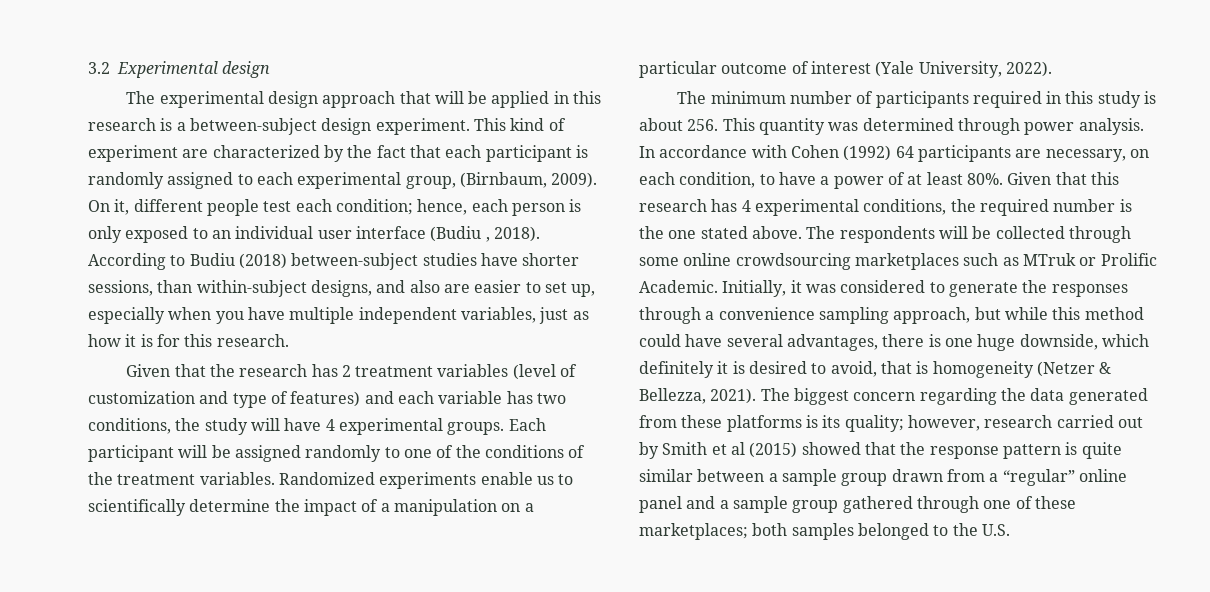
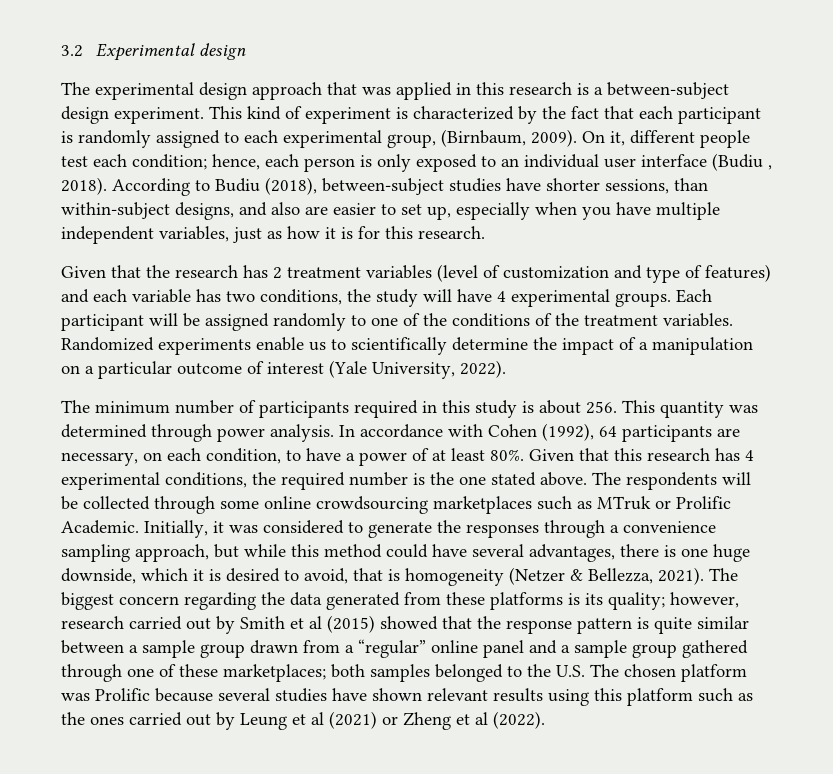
- The experimental design approach that will be applied in this research is a between-subject design experiment.
+ The experimental design approach that was applied in this research is a between-subject design experiment.
- This kind of experiment are characterized by the fact that each participant is randomly assigned to each experimental group, (Birnbaum, 2009).
+ This kind of experiment is characterized by the fact that each participant is randomly assigned to each experimental group, (Birnbaum, 2009).
- According to Budiu (2018) between-subject studies have shorter sessions, than within-subject designs, and also are easier to set up, especially when you have multiple independent variables, just as how it is for this research.
+ According to Budiu (2018), between-subject studies have shorter sessions, than within-subject designs, and also are easier to set up, especially when you have multiple independent variables, just as how it is for this research.
- In accordance with Cohen (1992) 64 participants are necessary, on each condition, to have a power of at least 80%.
+ In accordance with Cohen (1992), 64 participants are necessary, on each condition, to have a power of at least 80%.
- Initially, it was considered to generate the responses through a convenience sampling approach, but while this method could have several advantages, there is one huge downside, which definitely it is desired to avoid, that is homogeneity (Netzer & Bellezza, 2021).
+ Initially, it was considered to generate the responses through a convenience sampling approach, but while this method could have several advantages, there is one huge downside, which it is desired to avoid, that is homogeneity (Netzer & Bellezza, 2021).
- The biggest concern regarding the data generated from these platforms is its quality; however, research carried out by Smith et al (2015) showed that the response pattern is quite similar between a sample group drawn from a “regular” online panel and a sample group gathered through one of these marketplaces; both samples belonged to the U.S.
+ The biggest concern regarding the data generated from these platforms is its quality; however, research carried out by Smith et al (2015) showed that the response pattern is quite similar between a sample group drawn from a “regular” online panel and a sample group gathered through one of these marketplaces; both samples belonged to the U.S. The chosen platform was Prolific because several studies have shown relevant results using this platform such as the ones carried out by Leung et al (2021) or Zheng et al (2022).

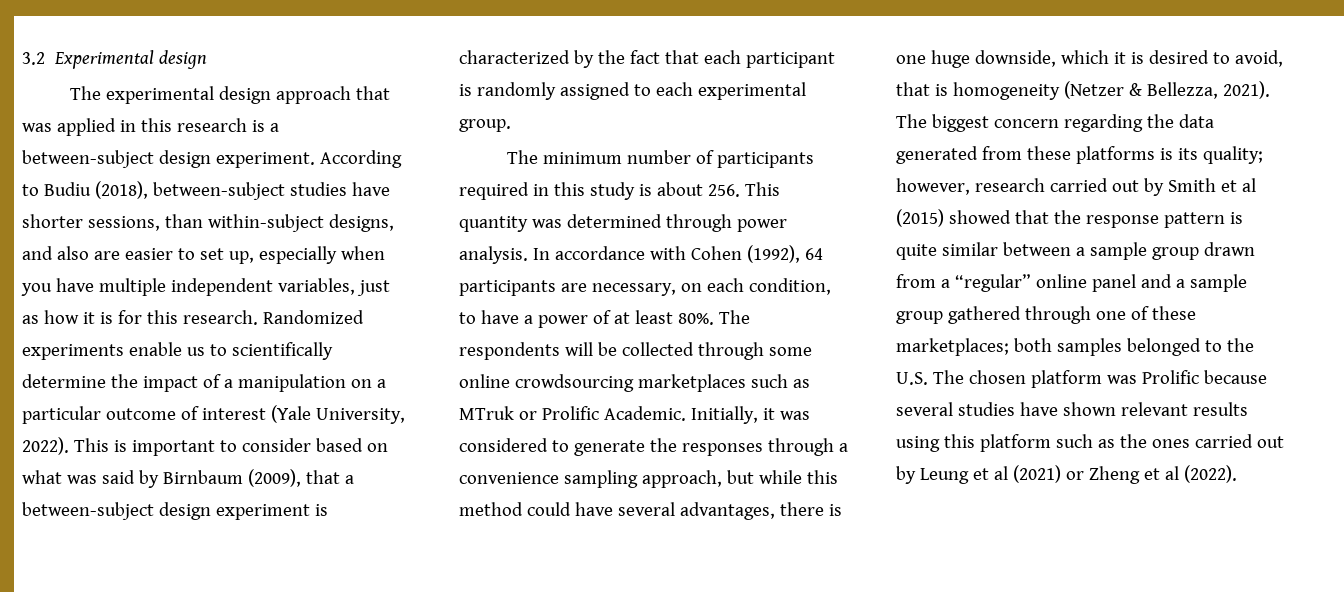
- This kind of experiment is characterized by the fact that each participant is randomly assigned to each experimental group, (Birnbaum, 2009). On it, different people test each condition; hence, each person is only exposed to an individual user interface (Budiu , 2018).
- According to Budiu (2018), between-subject studies have shorter sessions, than within-subject designs, and also are easier to set up, especially when you have multiple independent variables, just as how it is for this research.
- Given that the research has 2 treatment variables (level of customization and type of features) and each variable has two conditions, the study will have 4 experimental groups. Each participant will be assigned randomly to one of the conditions of the treatment variables. Randomized experiments enable us to scientifically determine the impact of a manipulation on a particular outcome of interest (Yale University, 2022).
+ According to Budiu (2018), between-subject studies have shorter sessions, than within-subject designs, and also are easier to set up, especially when you have multiple independent variables, just as how it is for this research. Randomized experiments enable us to scientifically determine the impact of a manipulation on a particular outcome of interest (Yale University, 2022). This is important to consider based on what was said by Birnbaum (2009), that a between-subject design experiment is characterized by the fact that each participant is randomly assigned to each experimental group.
- Given that this research has 4 experimental conditions, the required number is the one stated above.

